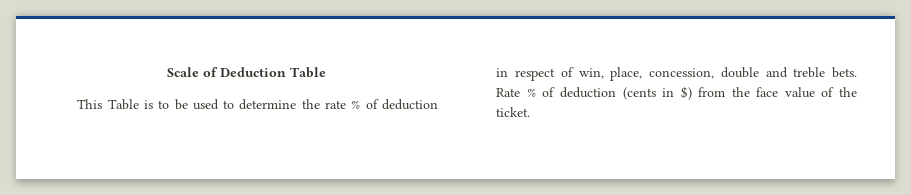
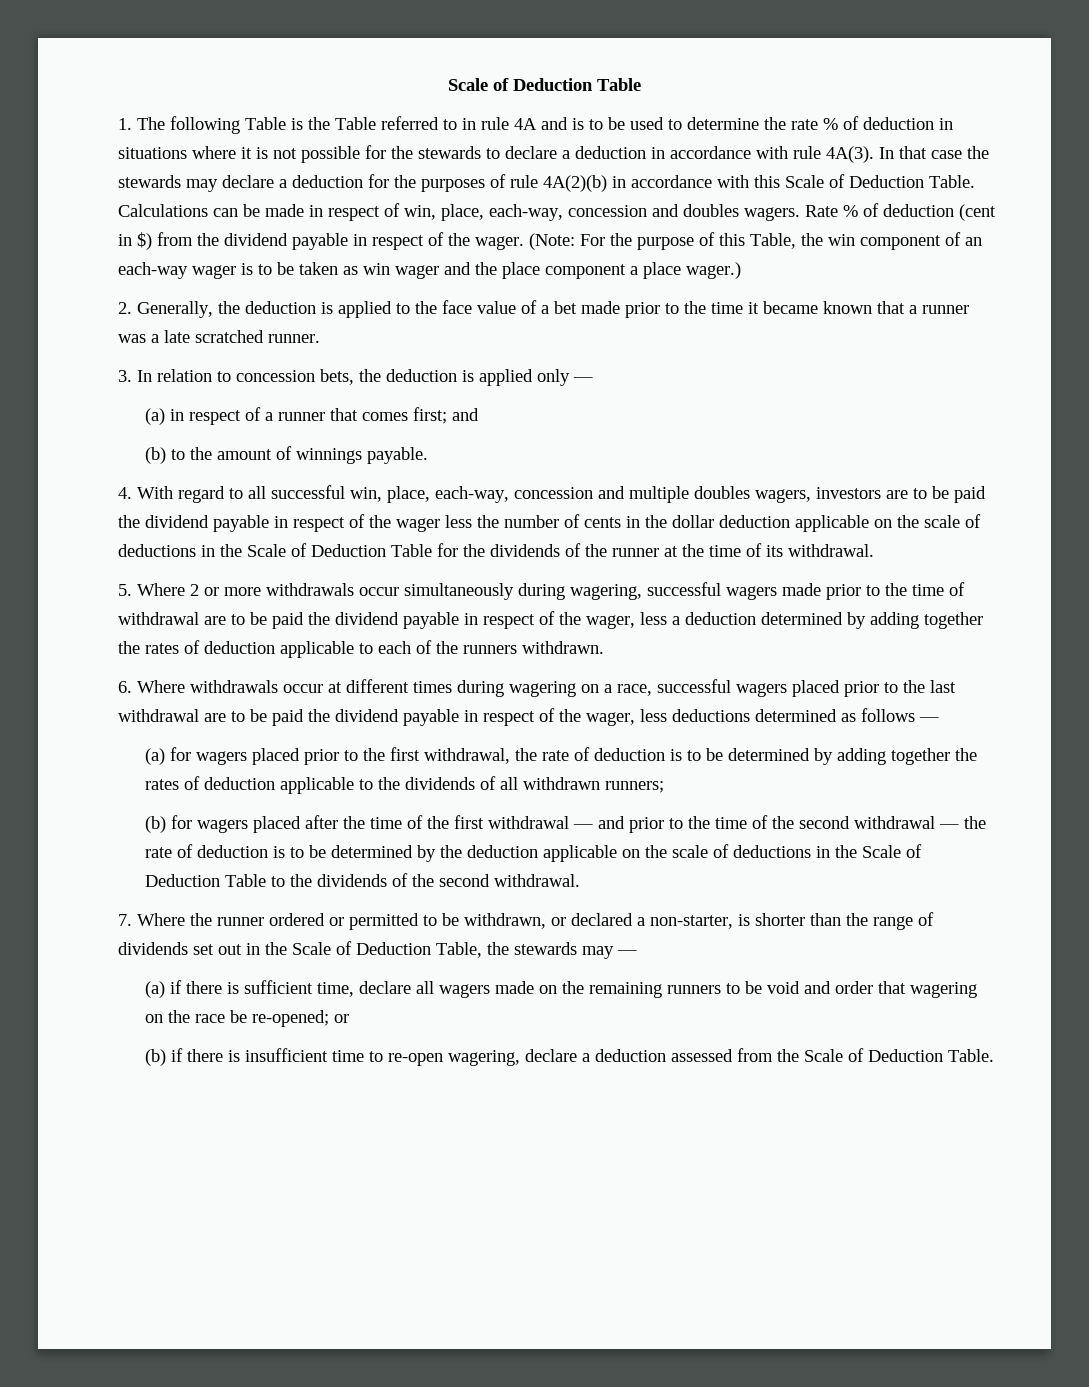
- This Table is to be used to determine the rate % of deduction in respect of win, place, concession, double and treble bets.
+ 1. The following Table is the Table referred to in rule 4A and is to be used to determine the rate % of deduction in situations where it is not possible for the stewards to declare a deduction in accordance with rule 4A(3). In that case the stewards may declare a deduction for the purposes of rule 4A(2)(b) in accordance with this Scale of Deduction Table. Calculations can be made in respect of win, place, each-way, concession and doubles wagers.
- Rate % of deduction (cents in $) from the face value of the ticket.
+ Rate % of deduction (cent in $) from the dividend payable in respect of the wager. (Note: For the purpose of this Table, the win component of an each-way wager is to be taken as win wager and the place component a place wager.)
+ 2. Generally, the deduction is applied to the face value of a bet made prior to the time it became known that a runner was a late scratched runner.
+ 3. In relation to concession bets, the deduction is applied only —
+ (a) in respect of a runner that comes first; and
+ (b) to the amount of winnings payable.
+ 4. With regard to all successful win, place, each-way, concession and multiple doubles wagers, investors are to be paid the dividend payable in respect of the wager less the number of cents in the dollar deduction applicable on the scale of deductions in the Scale of Deduction Table for the dividends of the runner at the time of its withdrawal.
+ 5. Where 2 or more withdrawals occur simultaneously during wagering, successful wagers made prior to the time of withdrawal are to be paid the dividend payable in respect of the wager, less a deduction determined by adding together the rates of deduction applicable to each of the runners withdrawn.
+ 6. Where withdrawals occur at different times during wagering on a race, successful wagers placed prior to the last withdrawal are to be paid the dividend payable in respect of the wager, less deductions determined as follows —
+ (a) for wagers placed prior to the first withdrawal, the rate of deduction is to be determined by adding together the rates of deduction applicable to the dividends of all withdrawn runners;
+ (b) for wagers placed after the time of the first withdrawal — and prior to the time of the second withdrawal — the rate of deduction is to be determined by the deduction applicable on the scale of deductions in the Scale of Deduction Table to the dividends of the second withdrawal.
+ 7. Where the runner ordered or permitted to be withdrawn, or declared a non-starter, is shorter than the range of dividends set out in the Scale of Deduction Table, the stewards may —
+ (a) if there is sufficient time, declare all wagers made on the remaining runners to be void and order that wagering on the race be re-opened; or
+ (b) if there is insufficient time to re-open wagering, declare a deduction assessed from the Scale of Deduction Table.

